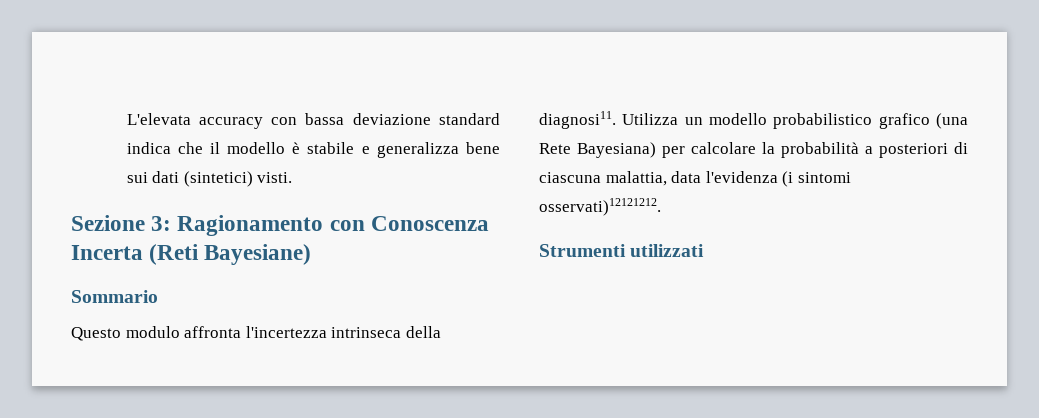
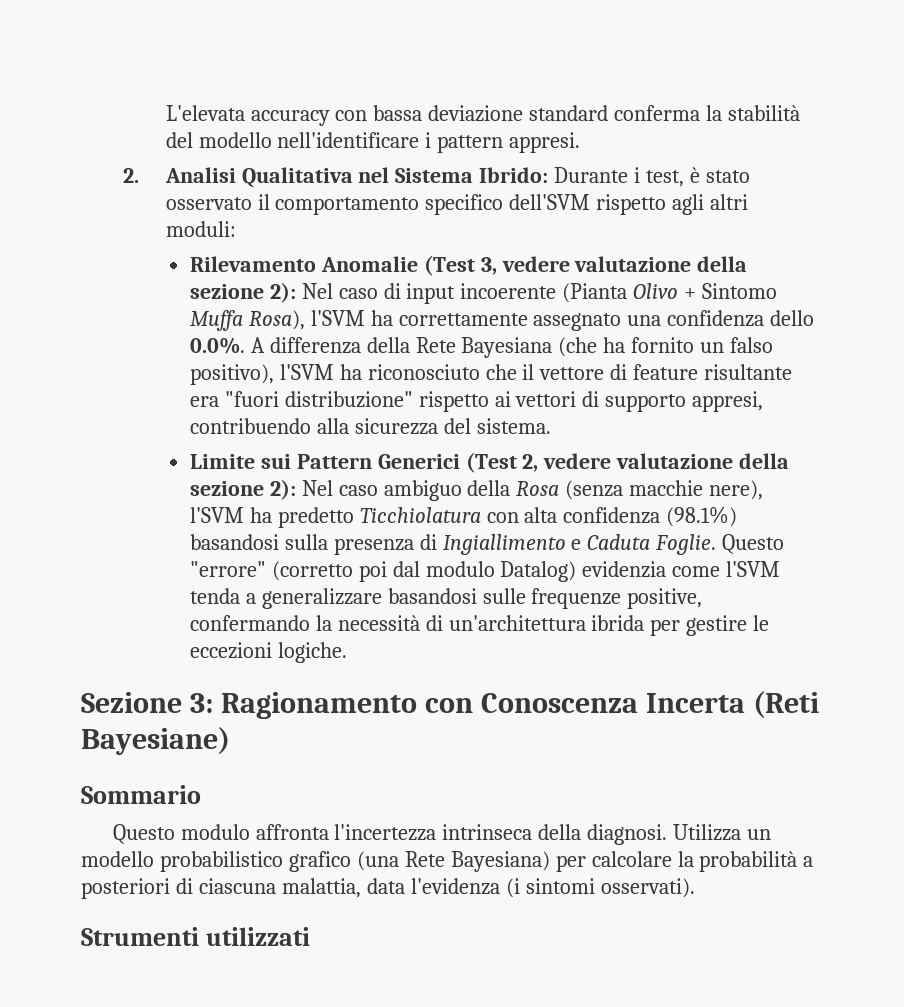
- L'elevata accuracy con bassa deviazione standard indica che il modello è stabile e generalizza bene sui dati (sintetici) visti.
+ L'elevata accuracy con bassa deviazione standard conferma la stabilità del modello nell'identificare i pattern appresi.
+ 2. Analisi Qualitativa nel Sistema Ibrido: Durante i test, è stato osservato il comportamento specifico dell'SVM rispetto agli altri moduli:
+ Rilevamento Anomalie (Test 3, vedere valutazione della sezione 2): Nel caso di input incoerente (Pianta Olivo + Sintomo Muffa Rosa), l'SVM ha correttamente assegnato una confidenza dello 0.0%. A differenza della Rete Bayesiana (che ha fornito un falso positivo), l'SVM ha riconosciuto che il vettore di feature risultante era "fuori distribuzione" rispetto ai vettori di supporto appresi, contribuendo alla sicurezza del sistema.
+ Limite sui Pattern Generici (Test 2, vedere valutazione della sezione 2): Nel caso ambiguo della Rosa (senza macchie nere), l'SVM ha predetto Ticchiolatura con alta confidenza (98.1%) basandosi sulla presenza di Ingiallimento e Caduta Foglie. Questo "errore" (corretto poi dal modulo Datalog) evidenzia come l'SVM tenda a generalizzare basandosi sulle frequenze positive, confermando la necessità di un'architettura ibrida per gestire le eccezioni logiche.
- Questo modulo affronta l'incertezza intrinseca della diagnosi11.
+ Questo modulo affronta l'incertezza intrinseca della diagnosi.
- Utilizza un modello probabilistico grafico (una Rete Bayesiana) per calcolare la probabilità a posteriori di ciascuna malattia, data l'evidenza (i sintomi osservati)12121212.
+ Utilizza un modello probabilistico grafico (una Rete Bayesiana) per calcolare la probabilità a posteriori di ciascuna malattia, data l'evidenza (i sintomi osservati).

